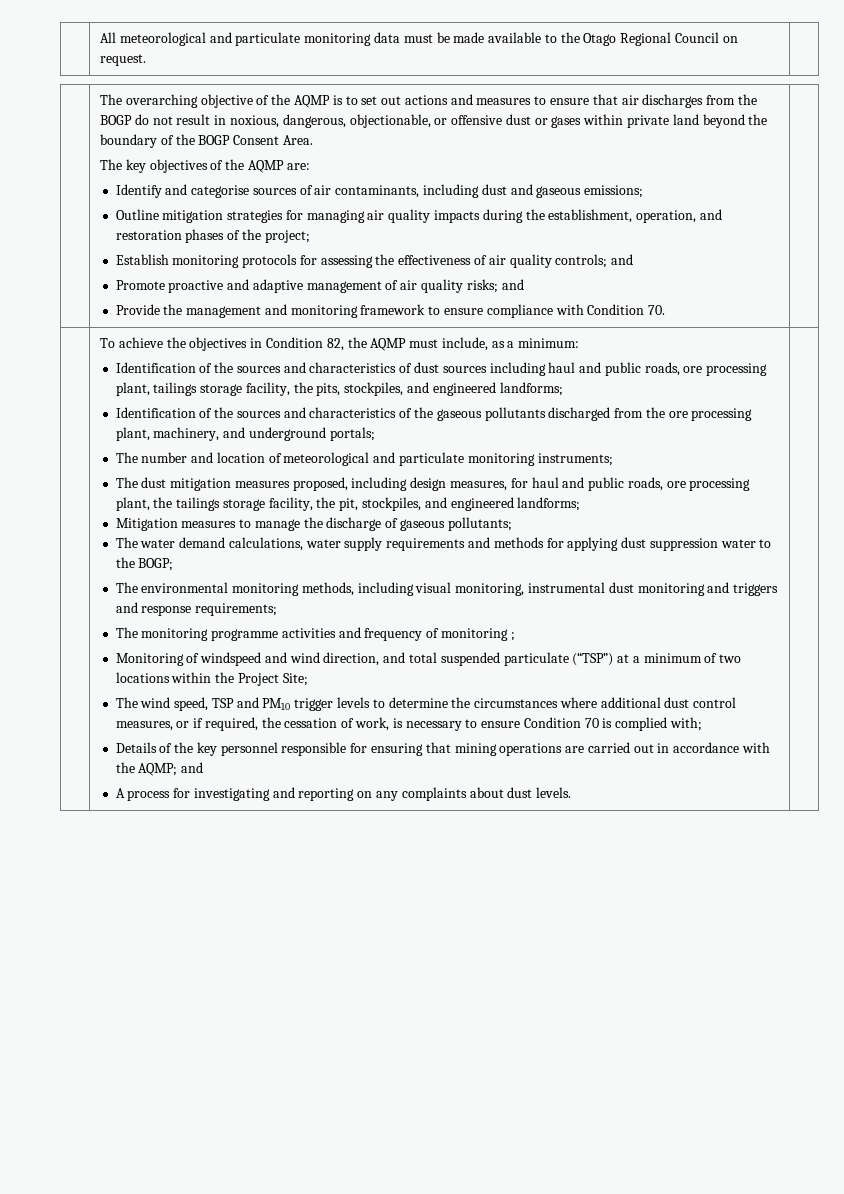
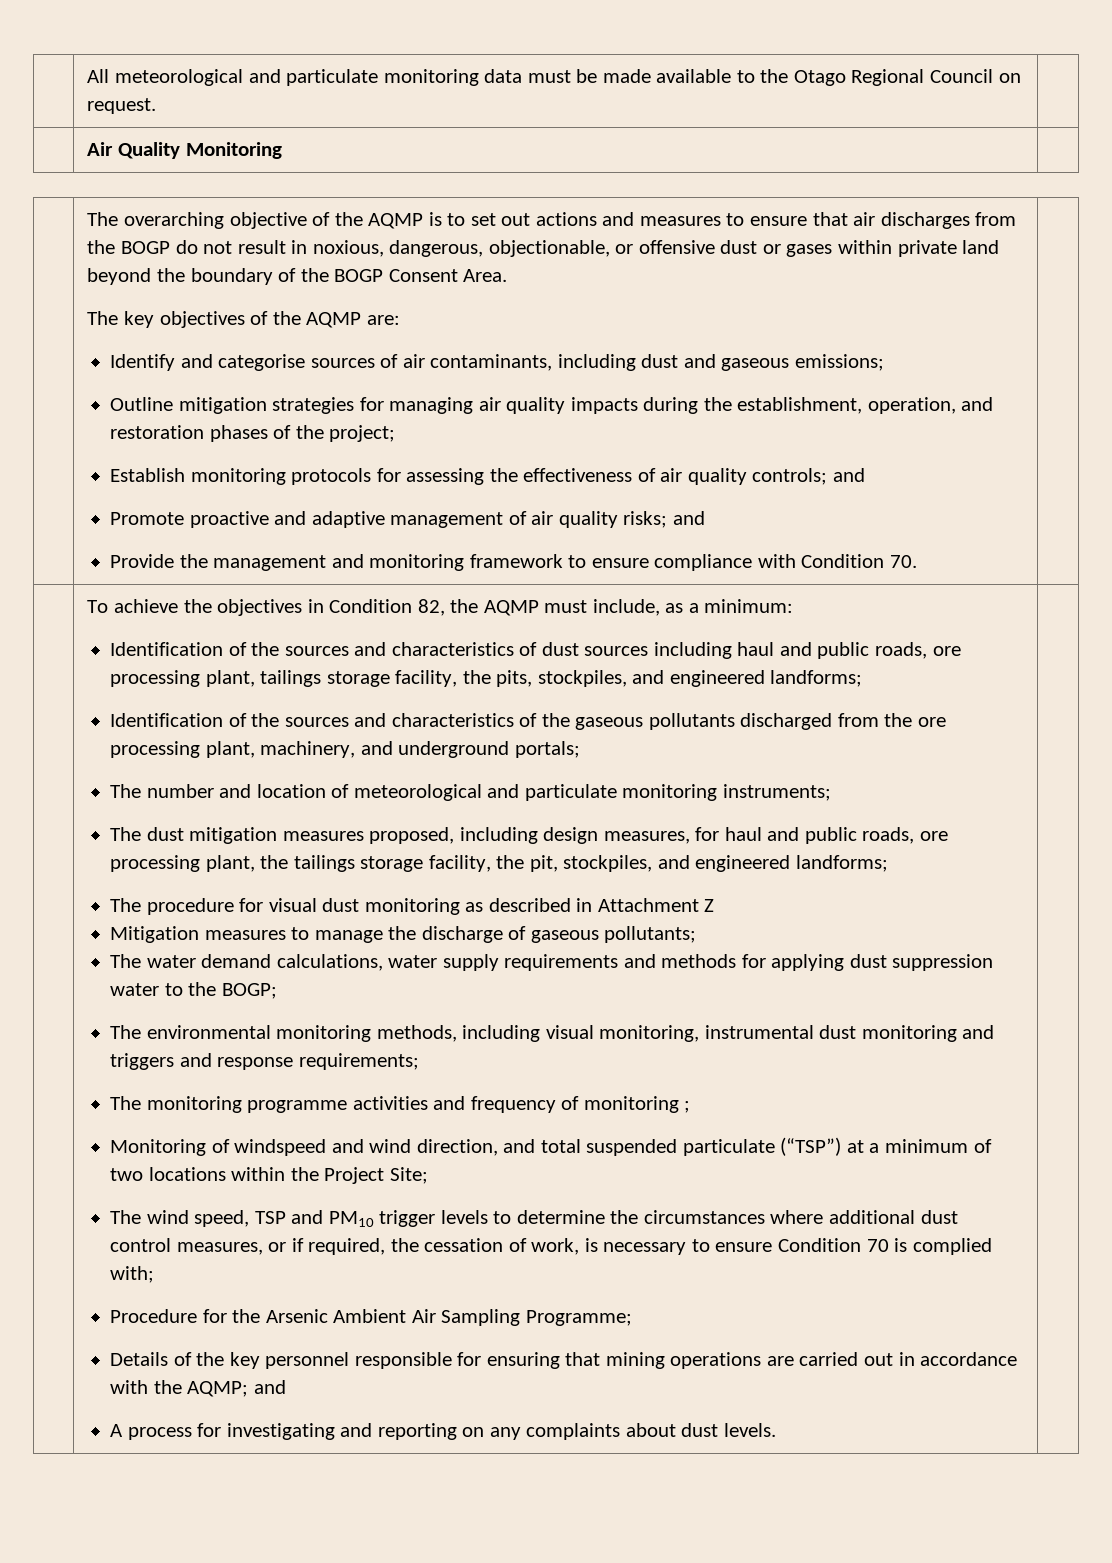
+ | Air Quality Monitoring |
+ The procedure for visual dust monitoring as described in Attachment Z
+ Procedure for the Arsenic Ambient Air Sampling Programme;

